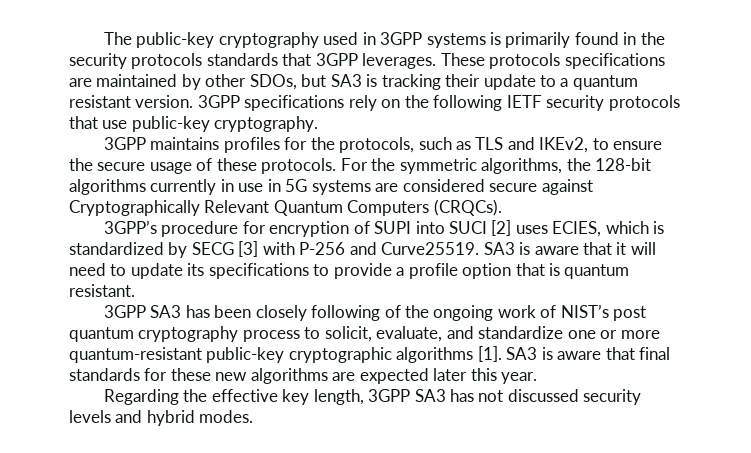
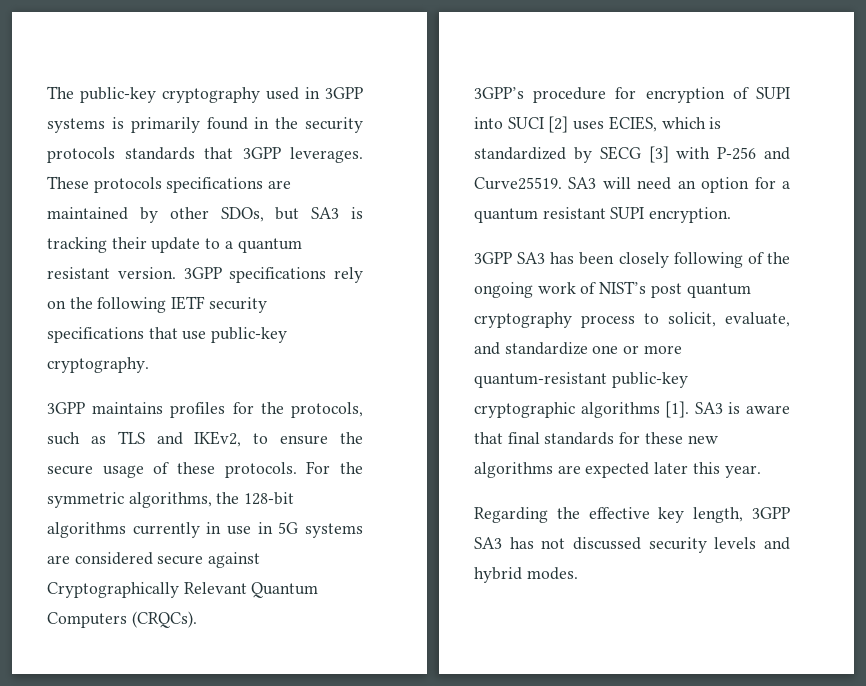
- 3GPP specifications rely on the following IETF security protocols that use public-key cryptography.
+ 3GPP specifications rely on the following IETF security specifications that use public-key cryptography.
- SA3 is aware that it will need to update its specifications to provide a profile option that is quantum resistant.
+ SA3 will need an option for a quantum resistant SUPI encryption.

